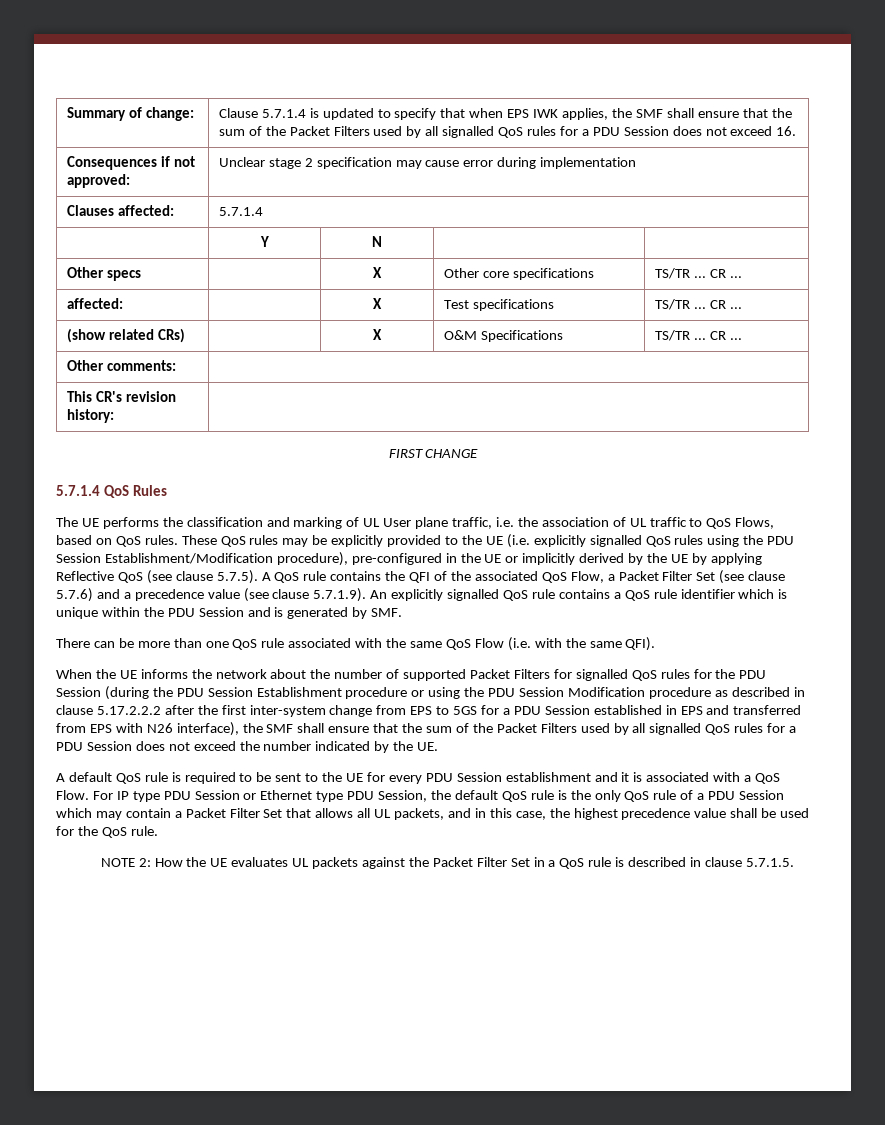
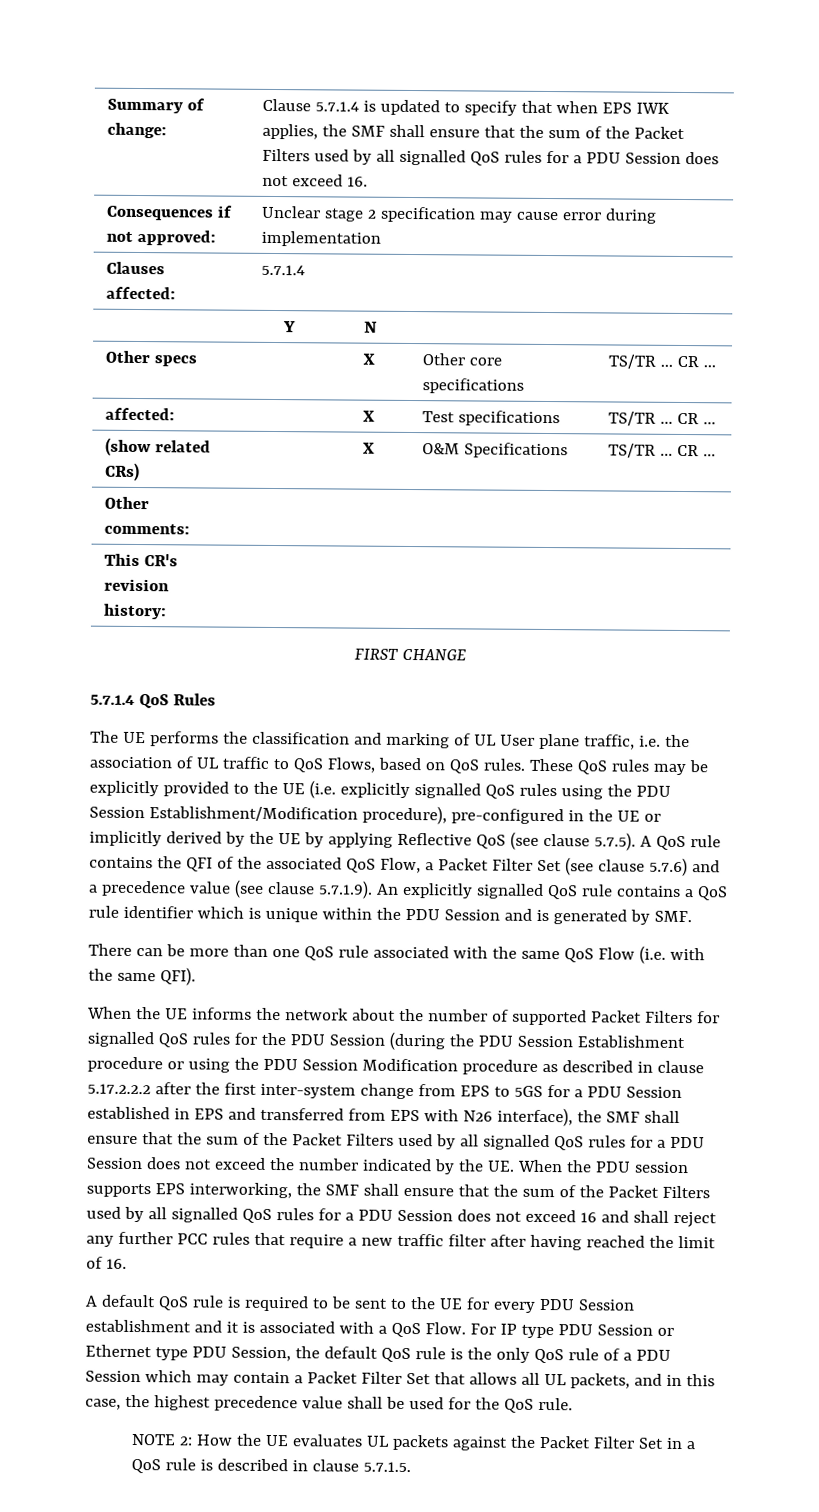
- When the UE informs the network about the number of supported Packet Filters for signalled QoS rules for the PDU Session (during the PDU Session Establishment procedure or using the PDU Session Modification procedure as described in clause 5.17.2.2.2 after the first inter-system change from EPS to 5GS for a PDU Session established in EPS and transferred from EPS with N26 interface), the SMF shall ensure that the sum of the Packet Filters used by all signalled QoS rules for a PDU Session does not exceed the number indicated by the UE.
+ When the UE informs the network about the number of supported Packet Filters for signalled QoS rules for the PDU Session (during the PDU Session Establishment procedure or using the PDU Session Modification procedure as described in clause 5.17.2.2.2 after the first inter-system change from EPS to 5GS for a PDU Session established in EPS and transferred from EPS with N26 interface), the SMF shall ensure that the sum of the Packet Filters used by all signalled QoS rules for a PDU Session does not exceed the number indicated by the UE. When the PDU session supports EPS interworking, the SMF shall ensure that the sum of the Packet Filters used by all signalled QoS rules for a PDU Session does not exceed 16 and shall reject any further PCC rules that require a new traffic filter after having reached the limit of 16.

